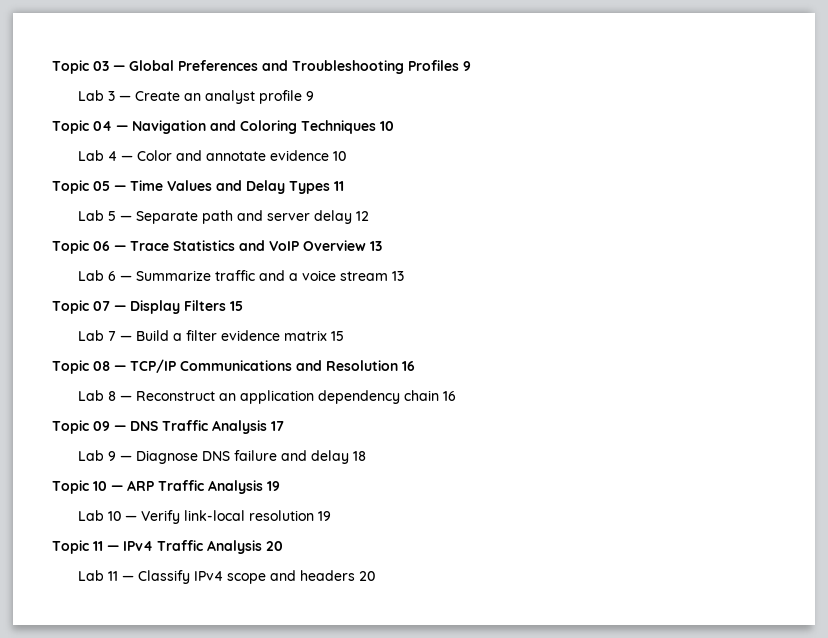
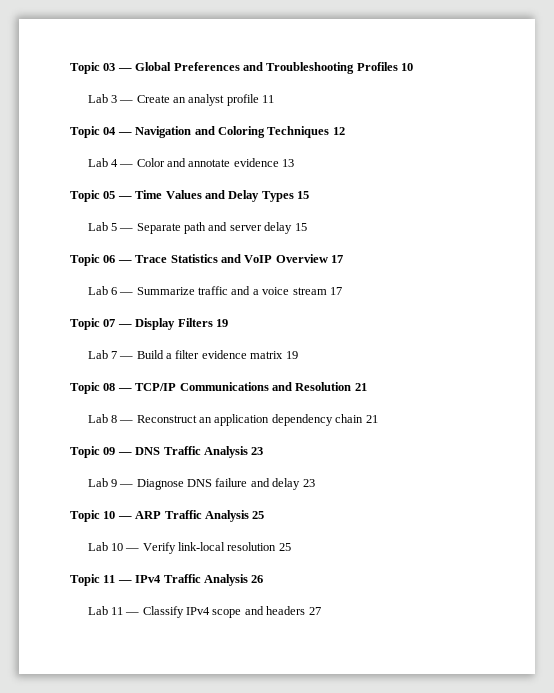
- Topic 03 — Global Preferences and Troubleshooting Profiles 9
+ Topic 03 — Global Preferences and Troubleshooting Profiles 10
- Lab 3 — Create an analyst profile 9
+ Lab 3 — Create an analyst profile 11
- Topic 04 — Navigation and Coloring Techniques 10
+ Topic 04 — Navigation and Coloring Techniques 12
- Lab 4 — Color and annotate evidence 10
+ Lab 4 — Color and annotate evidence 13
- Topic 05 — Time Values and Delay Types 11
+ Topic 05 — Time Values and Delay Types 15
- Lab 5 — Separate path and server delay 12
+ Lab 5 — Separate path and server delay 15
- Topic 06 — Trace Statistics and VoIP Overview 13
+ Topic 06 — Trace Statistics and VoIP Overview 17
- Lab 6 — Summarize traffic and a voice stream 13
+ Lab 6 — Summarize traffic and a voice stream 17
- Topic 07 — Display Filters 15
+ Topic 07 — Display Filters 19
- Lab 7 — Build a filter evidence matrix 15
+ Lab 7 — Build a filter evidence matrix 19
- Topic 08 — TCP/IP Communications and Resolution 16
+ Topic 08 — TCP/IP Communications and Resolution 21
- Lab 8 — Reconstruct an application dependency chain 16
+ Lab 8 — Reconstruct an application dependency chain 21
- Topic 09 — DNS Traffic Analysis 17
+ Topic 09 — DNS Traffic Analysis 23
- Lab 9 — Diagnose DNS failure and delay 18
+ Lab 9 — Diagnose DNS failure and delay 23
- Topic 10 — ARP Traffic Analysis 19
+ Topic 10 — ARP Traffic Analysis 25
- Lab 10 — Verify link-local resolution 19
+ Lab 10 — Verify link-local resolution 25
- Topic 11 — IPv4 Traffic Analysis 20
+ Topic 11 — IPv4 Traffic Analysis 26
- Lab 11 — Classify IPv4 scope and headers 20
+ Lab 11 — Classify IPv4 scope and headers 27

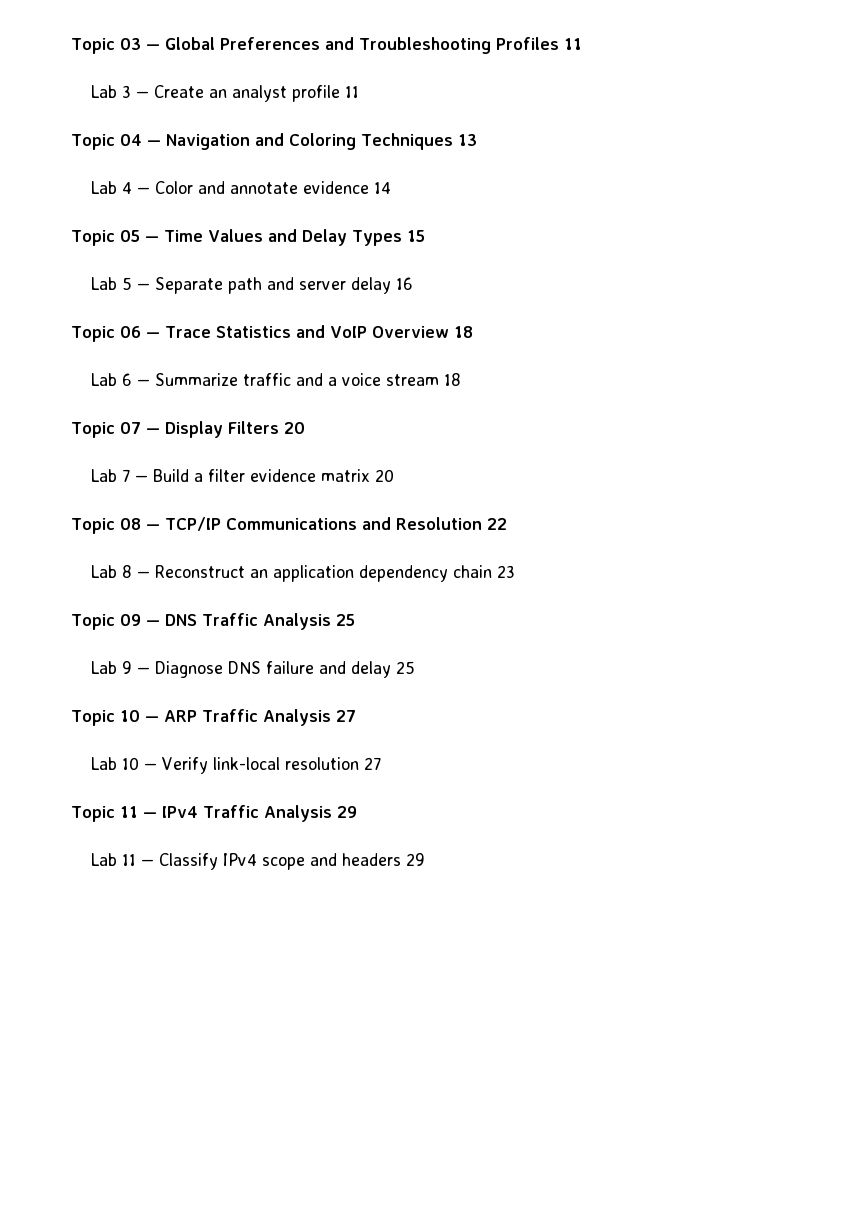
- Topic 03 — Global Preferences and Troubleshooting Profiles 10
+ Topic 03 — Global Preferences and Troubleshooting Profiles 11
- Topic 04 — Navigation and Coloring Techniques 12
+ Topic 04 — Navigation and Coloring Techniques 13
- Lab 4 — Color and annotate evidence 13
+ Lab 4 — Color and annotate evidence 14
- Lab 5 — Separate path and server delay 15
+ Lab 5 — Separate path and server delay 16
- Topic 06 — Trace Statistics and VoIP Overview 17
+ Topic 06 — Trace Statistics and VoIP Overview 18
- Lab 6 — Summarize traffic and a voice stream 17
+ Lab 6 — Summarize traffic and a voice stream 18
- Topic 07 — Display Filters 19
+ Topic 07 — Display Filters 20
- Lab 7 — Build a filter evidence matrix 19
+ Lab 7 — Build a filter evidence matrix 20
- Topic 08 — TCP/IP Communications and Resolution 21
+ Topic 08 — TCP/IP Communications and Resolution 22
- Lab 8 — Reconstruct an application dependency chain 21
+ Lab 8 — Reconstruct an application dependency chain 23
- Topic 09 — DNS Traffic Analysis 23
+ Topic 09 — DNS Traffic Analysis 25
- Lab 9 — Diagnose DNS failure and delay 23
+ Lab 9 — Diagnose DNS failure and delay 25
- Topic 10 — ARP Traffic Analysis 25
+ Topic 10 — ARP Traffic Analysis 27
- Lab 10 — Verify link-local resolution 25
+ Lab 10 — Verify link-local resolution 27
- Topic 11 — IPv4 Traffic Analysis 26
+ Topic 11 — IPv4 Traffic Analysis 29
- Lab 11 — Classify IPv4 scope and headers 27
+ Lab 11 — Classify IPv4 scope and headers 29

